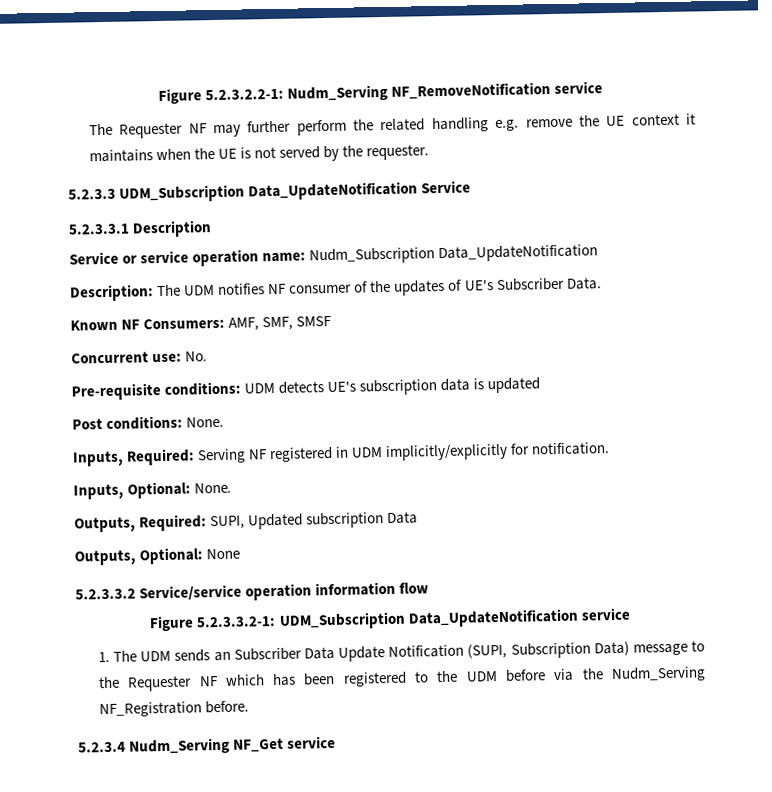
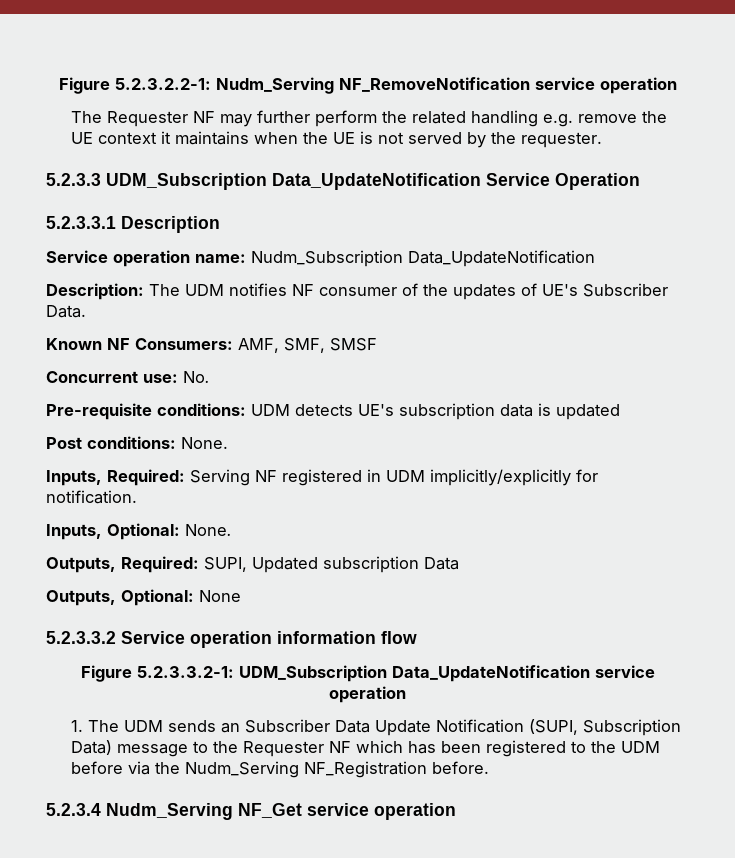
- Figure 5.2.3.2.2-1: Nudm_Serving NF_RemoveNotification service
+ Figure 5.2.3.2.2-1: Nudm_Serving NF_RemoveNotification service operation
- 5.2.3.3 UDM_Subscription Data_UpdateNotification Service
+ 5.2.3.3 UDM_Subscription Data_UpdateNotification Service Operation
- Service or service operation name: Nudm_Subscription Data_UpdateNotification
+ Service operation name: Nudm_Subscription Data_UpdateNotification
- 5.2.3.3.2 Service/service operation information flow
+ 5.2.3.3.2 Service operation information flow
- Figure 5.2.3.3.2-1: UDM_Subscription Data_UpdateNotification service
+ Figure 5.2.3.3.2-1: UDM_Subscription Data_UpdateNotification service operation
- 5.2.3.4 Nudm_Serving NF_Get service
+ 5.2.3.4 Nudm_Serving NF_Get service operation

